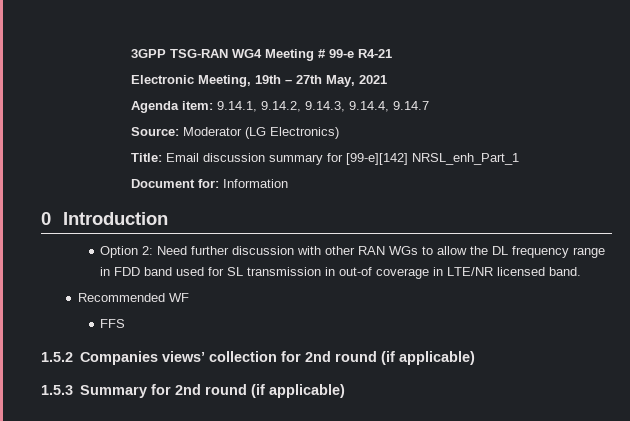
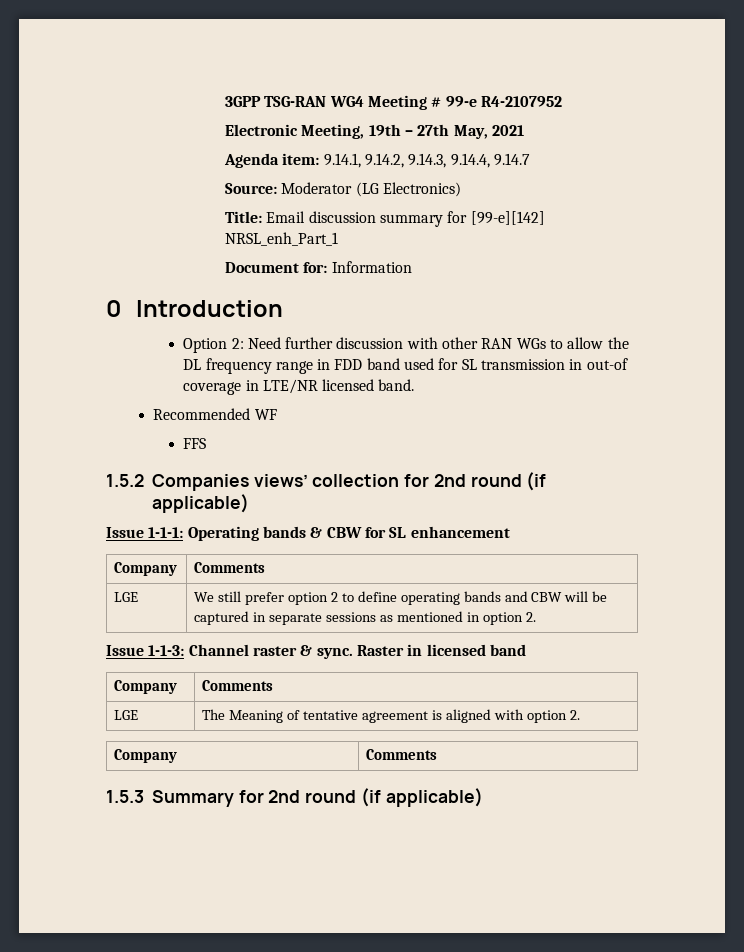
- 3GPP TSG-RAN WG4 Meeting # 99-e R4-21
+ 3GPP TSG-RAN WG4 Meeting # 99-e R4-2107952
+ Issue 1-1-1: Operating bands & CBW for SL enhancement
+ Company | Comments
+ LGE | We still prefer option 2 to define operating bands and CBW will be captured in separate sessions as mentioned in option 2.
+ Issue 1-1-3: Channel raster & sync. Raster in licensed band
+ Company | Comments
+ LGE | The Meaning of tentative agreement is aligned with option 2.
+ Company | Comments

